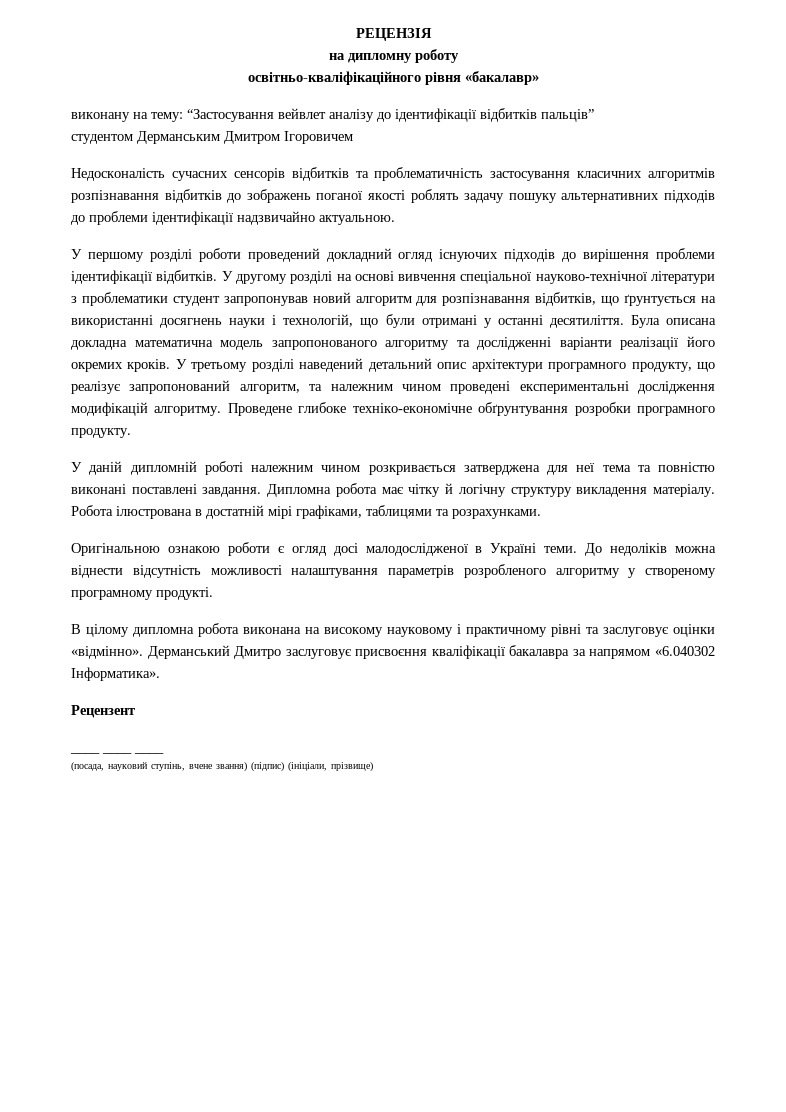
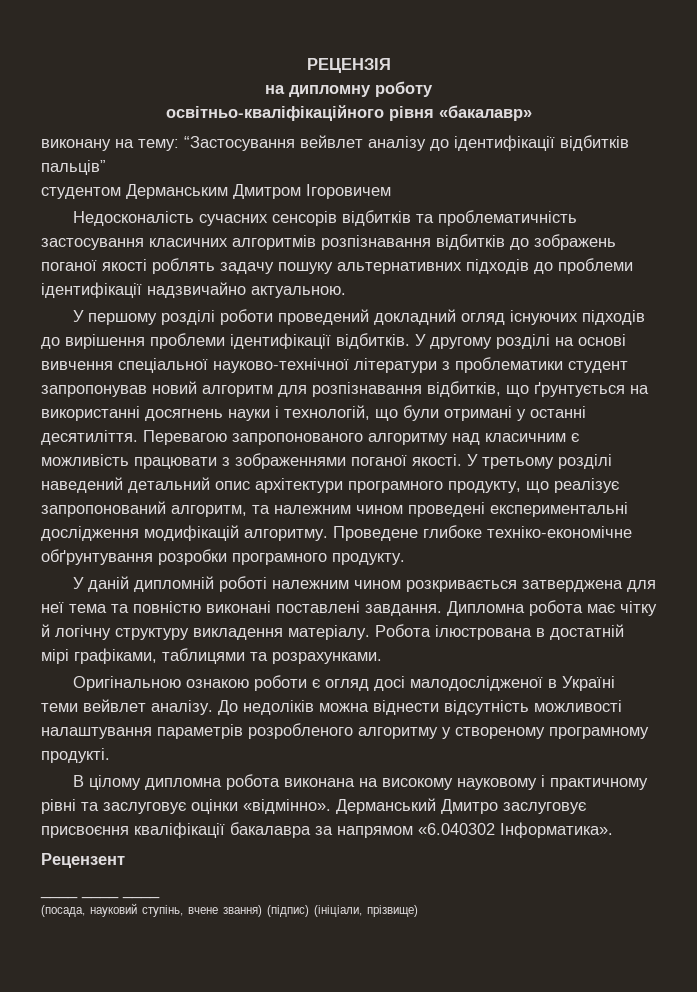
- Була описана докладна математична модель запропонованого алгоритму та дослідженні варіанти реалізації його окремих кроків.
+ Перевагою запропонованого алгоритму над класичним є можливість працювати з зображеннями поганої якості.
- Оригінальною ознакою роботи є огляд досі малодослідженої в Україні теми.
+ Оригінальною ознакою роботи є огляд досі малодослідженої в Україні теми вейвлет аналізу.

